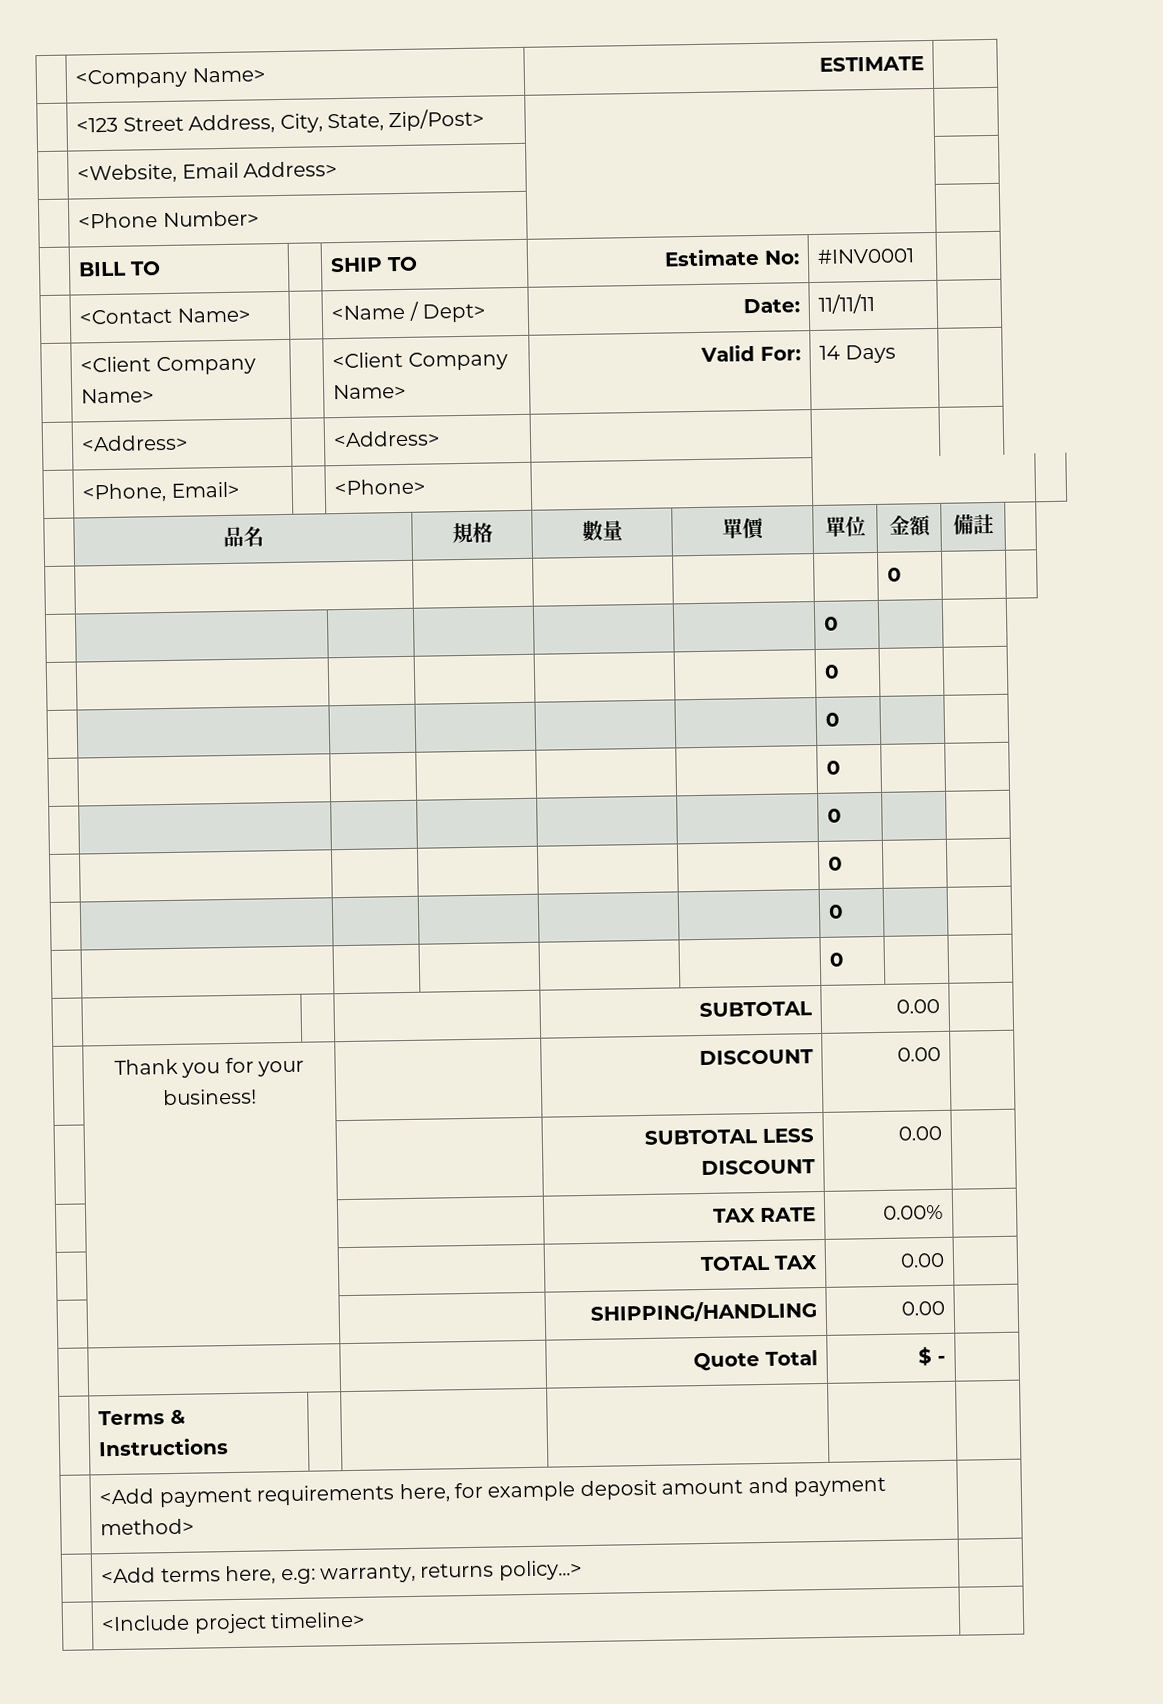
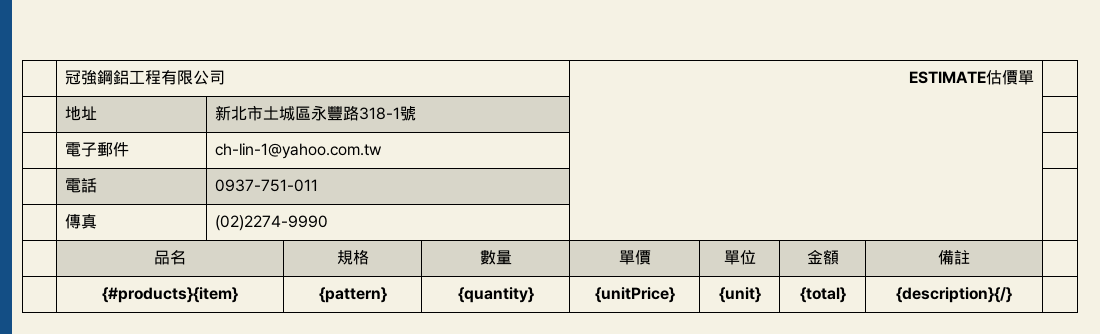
- | <Company Name> | ESTIMATE |
- | <123 Street Address, City, State, Zip/Post> | |
- | <Website, Email Address> | |
- | <Phone Number> | |
- | BILL TO | | SHIP TO | Estimate No: | #INV0001 |
- | <Contact Name> | | <Name / Dept> | Date: | 11/11/11 |
- | <Client Company Name> | | <Client Company Name> | Valid For: | 14 Days |
- | <Address> | | <Address> | | |
- | <Phone, Email> | | <Phone> | | |
+ | 冠強鋼鋁工程有限公司 | ESTIMATE估價單 |
+ | 地址 | 新北市土城區永豐路318-1號 | |
+ | 電子郵件 | ch-lin-1@yahoo.com.tw | |
+ | 電話 | 0937-751-011 | |
+ | 傳真 | (02)2274-9990 | |
  | 品名 | 規格 | 數量 | 單價 | 單位 | 金額 | 備註 |
- | | | | | | 0 | |
- | | | | | | 0 | |
- | | | | | | 0 | |
- | | | | | | 0 | |
- | | | | | | 0 | |
- | | | | | | 0 | |
- | | | | | | 0 | |
- | | | | | | 0 | |
- | | | | | | 0 | |
- | | | | SUBTOTAL | 0.00 |
- | Thank you for your business! | | DISCOUNT | 0.00 |
- | | | SUBTOTAL LESS DISCOUNT | 0.00 |
- | | | TAX RATE | 0.00% |
- | | | TOTAL TAX | 0.00 |
- | | | SHIPPING/HANDLING | 0.00 |
- | | | Quote Total | $ - |
- | Terms & Instructions | | | | |
- | <Add payment requirements here, for example deposit amount and payment method> |
- | <Add terms here, e.g: warranty, returns policy...> |
- | <Include project timeline> |
+ | {#products}{item} | {pattern} | {quantity} | {unitPrice} | {unit} | {total} | {description}{/} |

